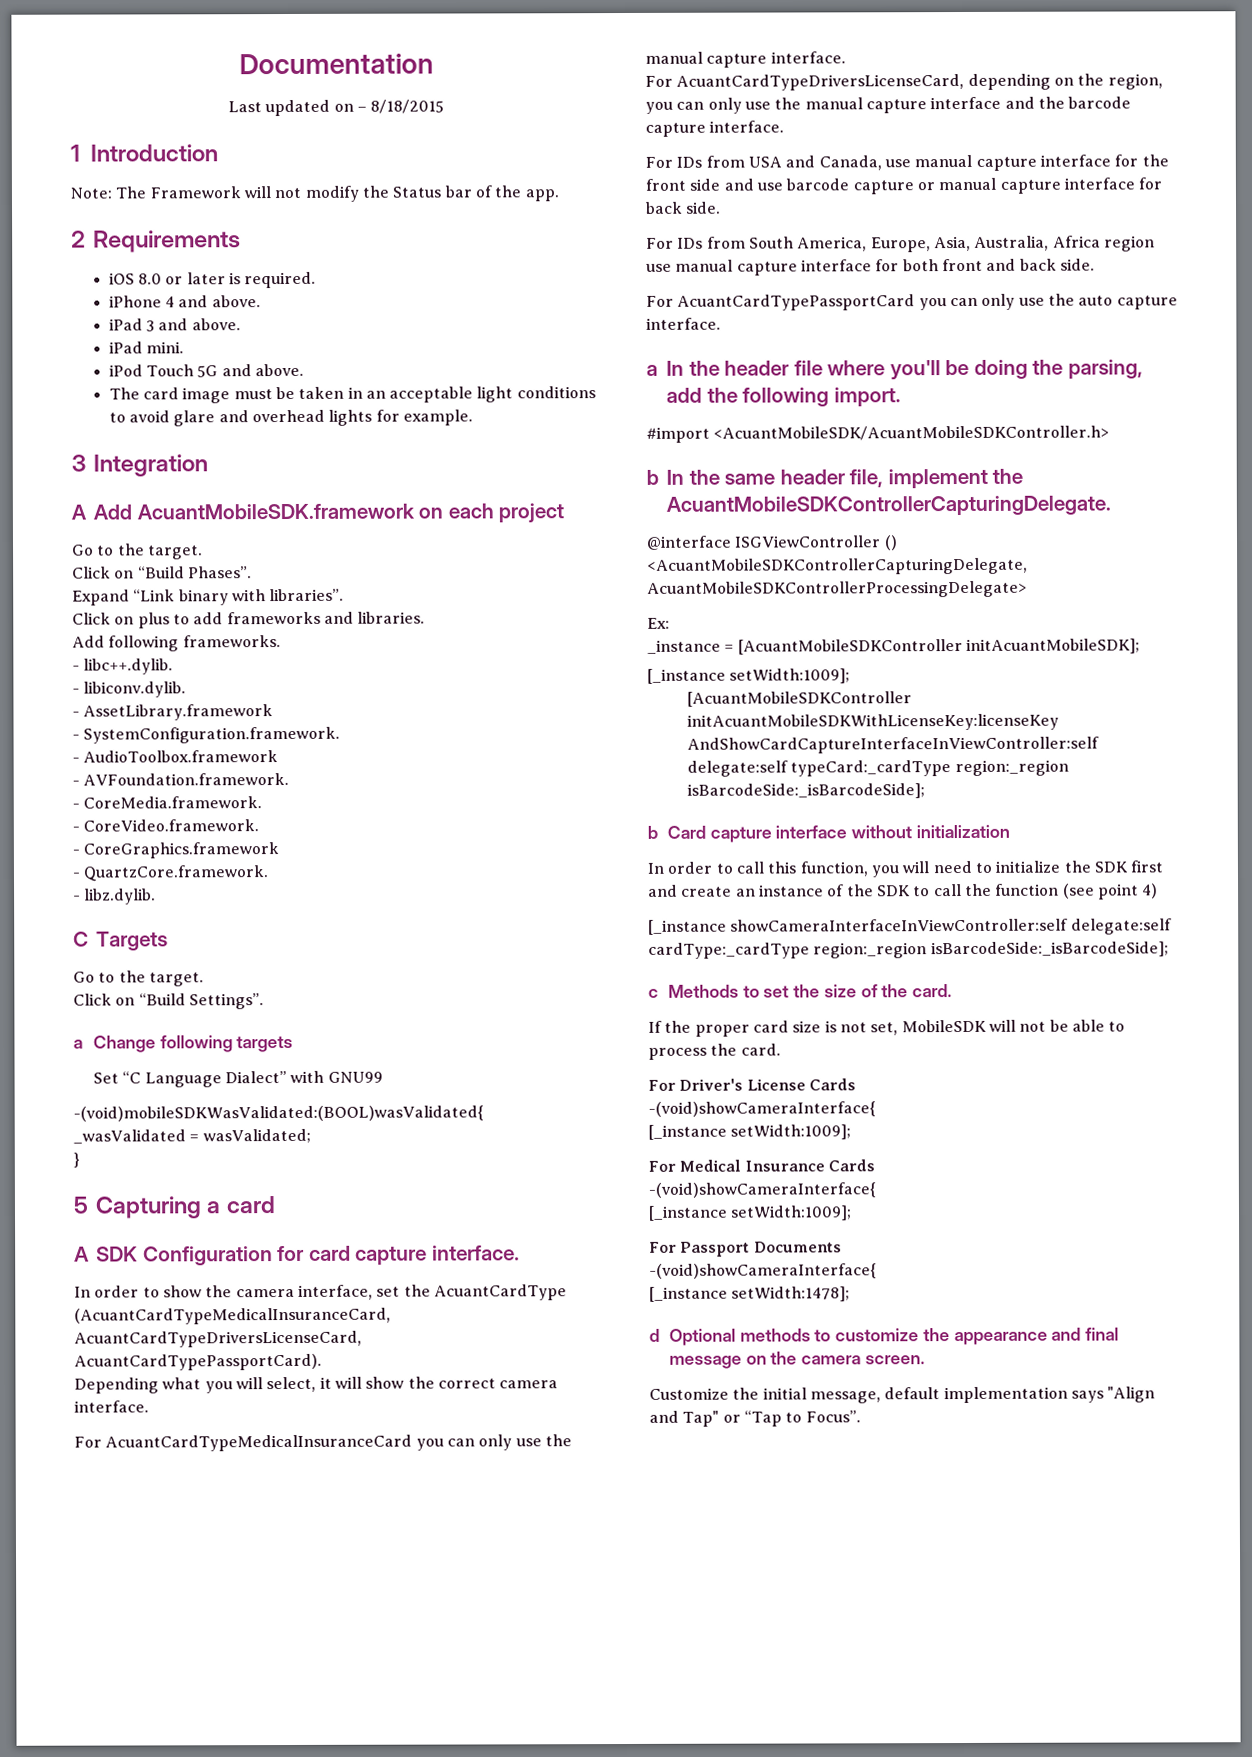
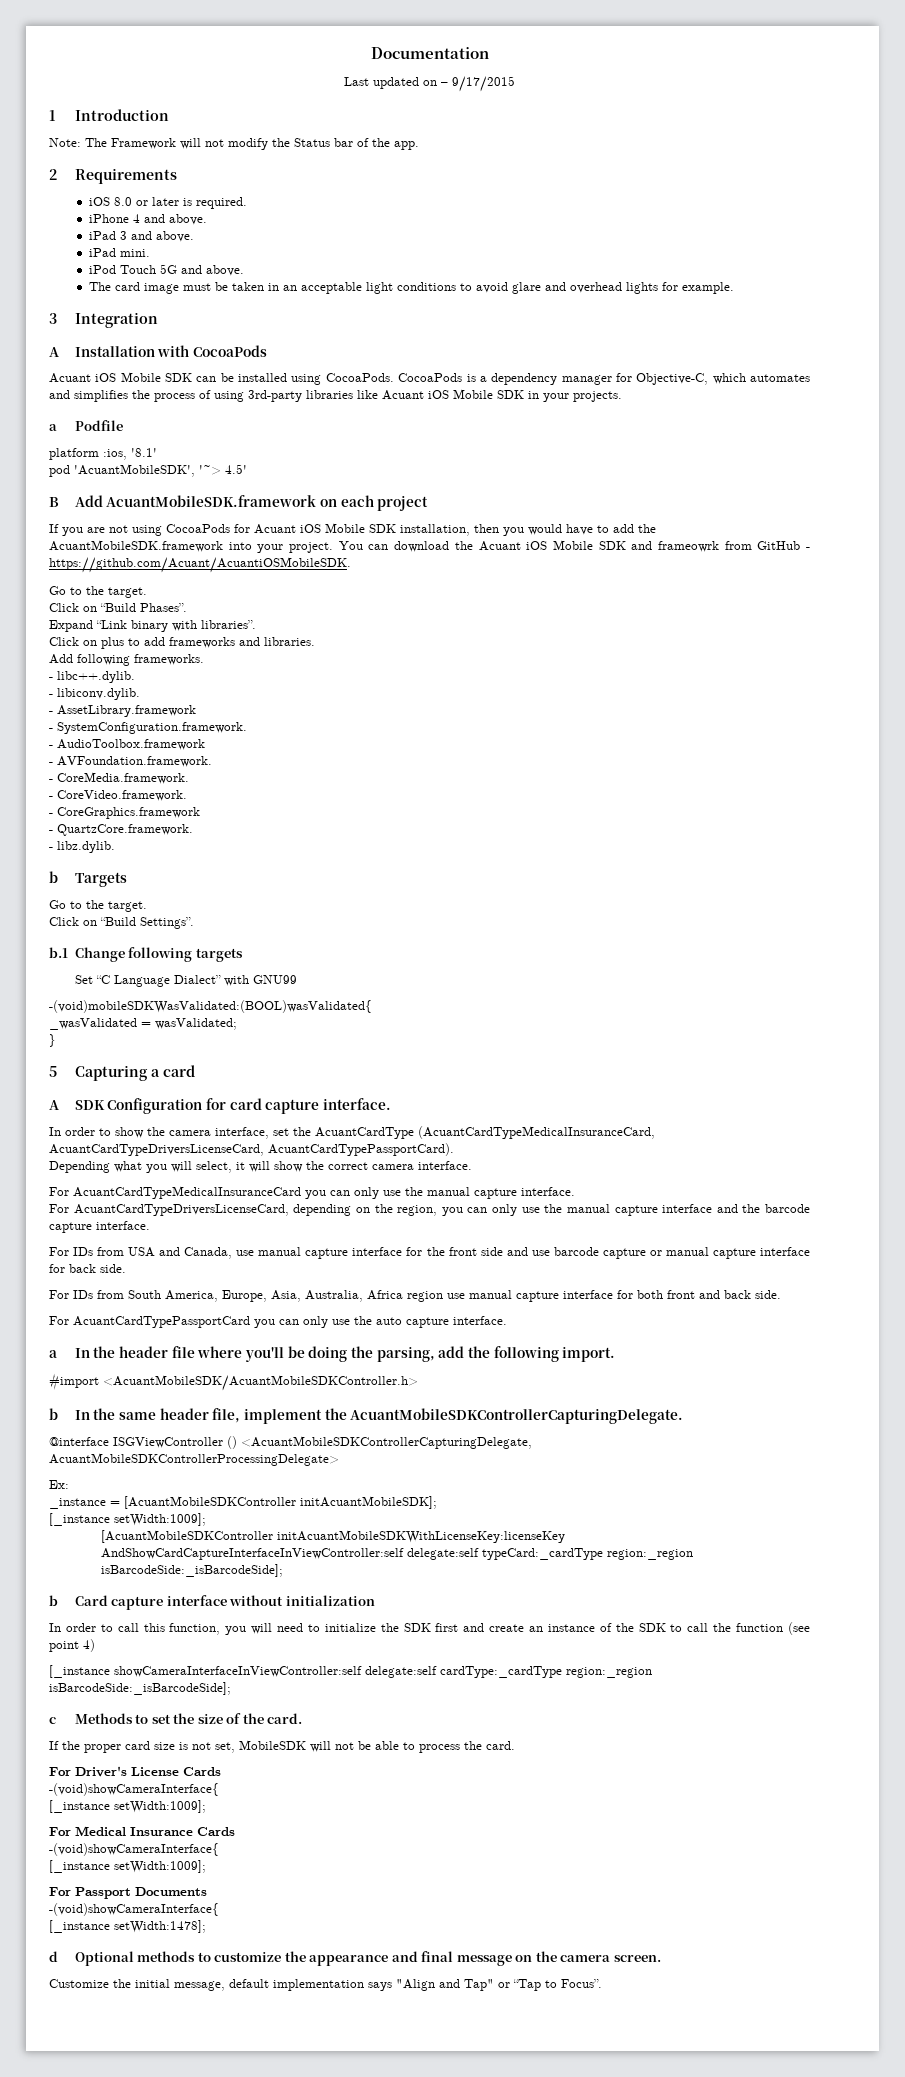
- Last updated on – 8/18/2015
+ Last updated on – 9/17/2015
- A Add AcuantMobileSDK.framework on each project
+ A Installation with CocoaPods
+ Acuant iOS Mobile SDK can be installed using CocoaPods. CocoaPods is a dependency manager for Objective-C, which automates and simplifies the process of using 3rd-party libraries like Acuant iOS Mobile SDK in your projects.
+ a Podfile
+ platform :ios, '8.1'
+ pod 'AcuantMobileSDK', '~> 4.5'
+ B Add AcuantMobileSDK.framework on each project
+ If you are not using CocoaPods for Acuant iOS Mobile SDK installation, then you would have to add the AcuantMobileSDK.framework into your project. You can download the Acuant iOS Mobile SDK and frameowrk from GitHub - https://github.com/Acuant/AcuantiOSMobileSDK.
- C Targets
+ b Targets
- a Change following targets
+ b.1 Change following targets

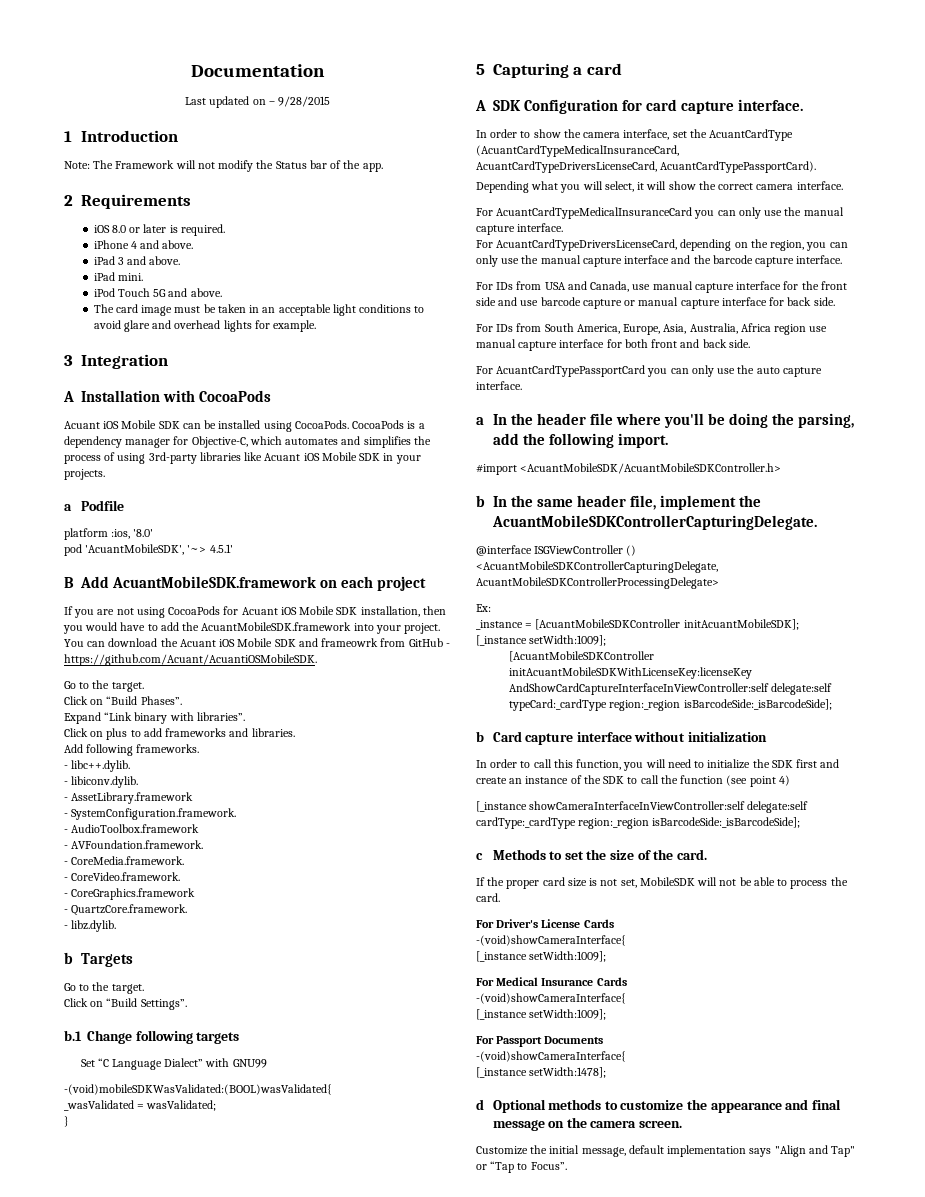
- Last updated on – 9/17/2015
+ Last updated on – 9/28/2015
- platform :ios, '8.1'
+ platform :ios, '8.0'
- pod 'AcuantMobileSDK', '~> 4.5'
+ pod 'AcuantMobileSDK', '~> 4.5.1'

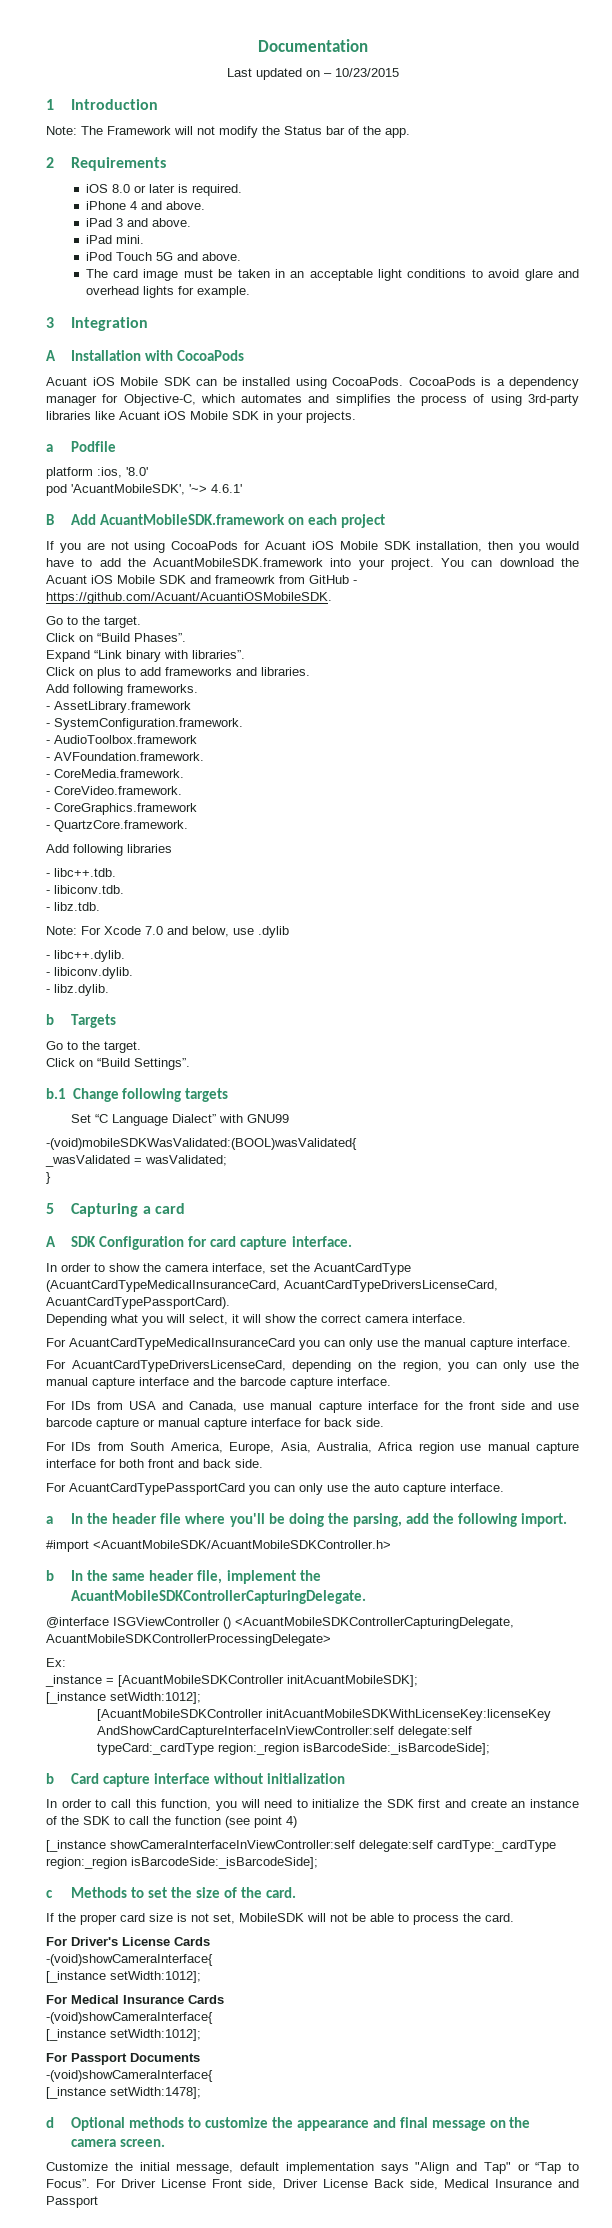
- Last updated on – 9/28/2015
+ Last updated on – 10/23/2015
- pod 'AcuantMobileSDK', '~> 4.5.1'
+ pod 'AcuantMobileSDK', '~> 4.6.1'
- - libc++.dylib.
- - libiconv.dylib.
+ Add following libraries
+ - libc++.tdb.
+ - libiconv.tdb.
+ - libz.tdb.
+ Note: For Xcode 7.0 and below, use .dylib
+ - libc++.dylib.
+ - libiconv.dylib.
  _instance = [AcuantMobileSDKController initAcuantMobileSDK];
- [_instance setWidth:1009];
+ [_instance setWidth:1012];
  For Driver's License Cards
  -(void)showCameraInterface{
- [_instance setWidth:1009];
+ [_instance setWidth:1012];
  For Medical Insurance Cards
  -(void)showCameraInterface{
- [_instance setWidth:1009];
+ [_instance setWidth:1012];
+ For Driver License Front side, Driver License Back side, Medical Insurance and Passport

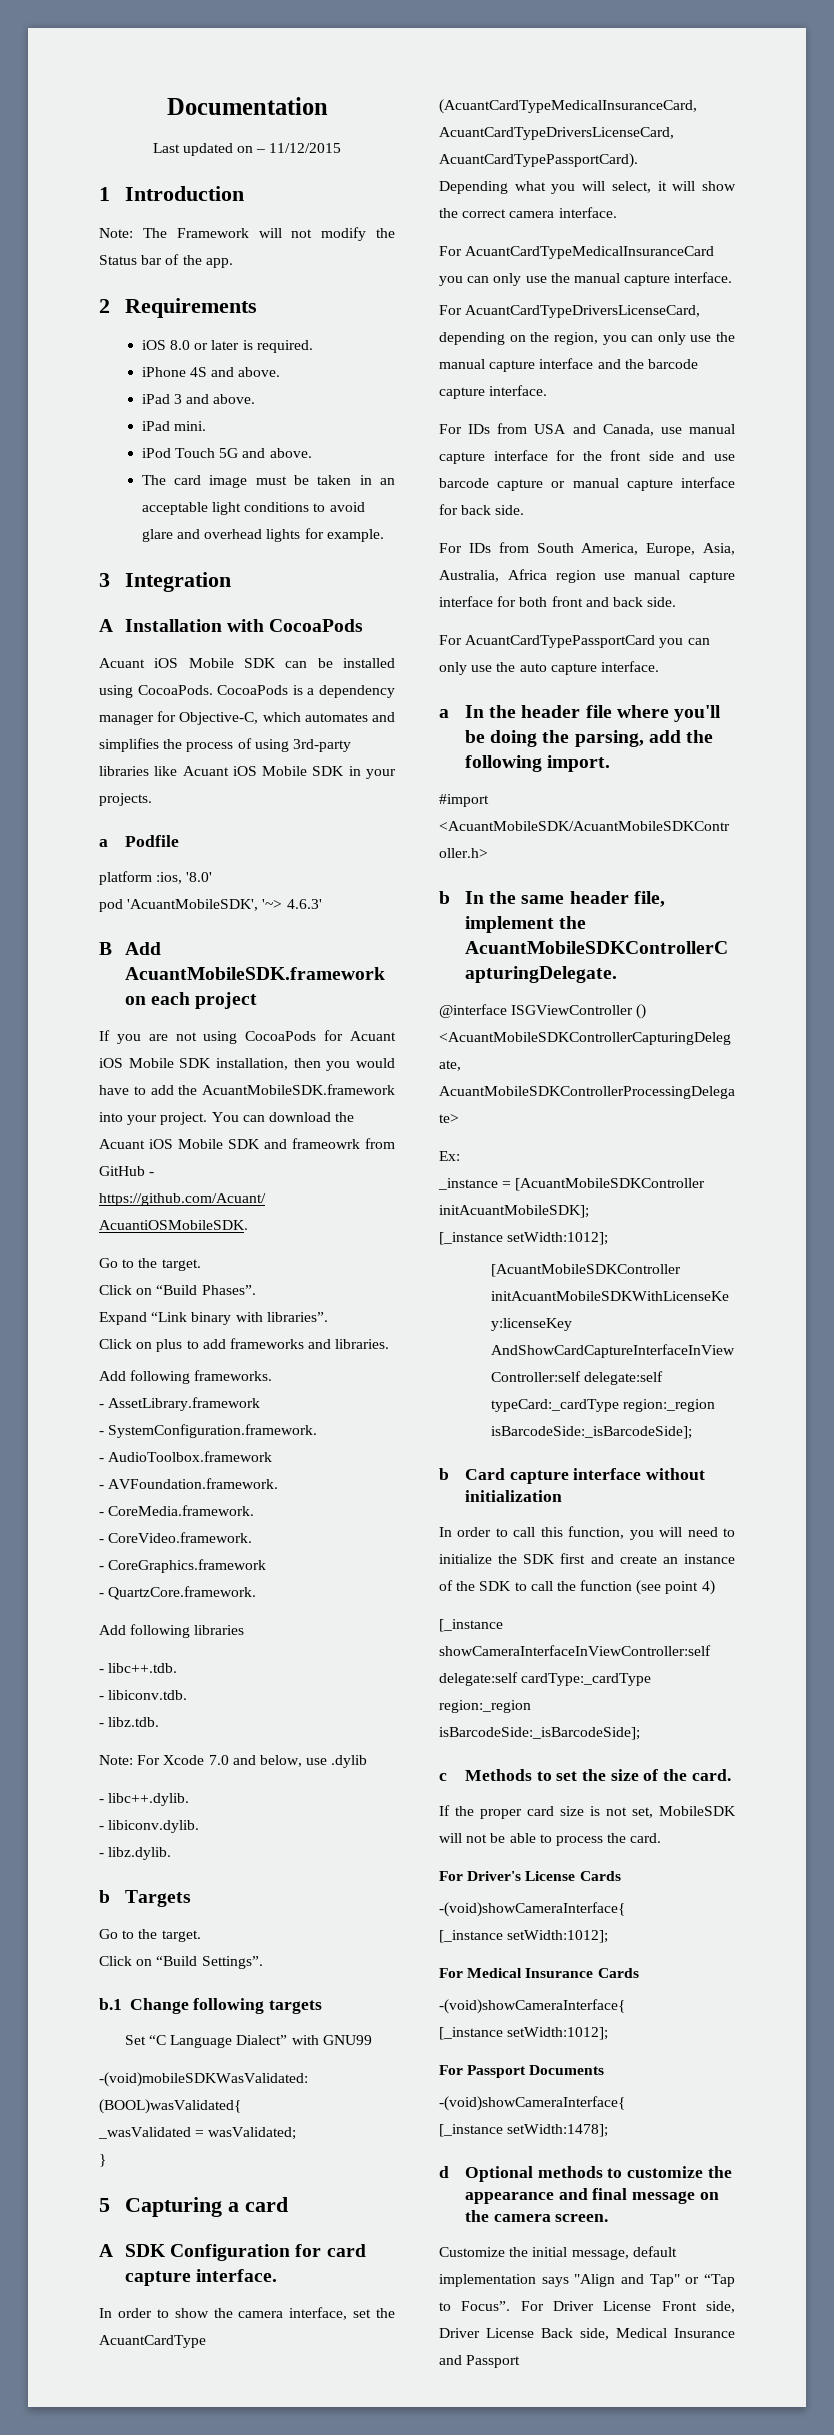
- Last updated on – 10/23/2015
+ Last updated on – 11/12/2015
- iPhone 4 and above.
+ iPhone 4S and above.
- pod 'AcuantMobileSDK', '~> 4.6.1'
+ pod 'AcuantMobileSDK', '~> 4.6.3'

